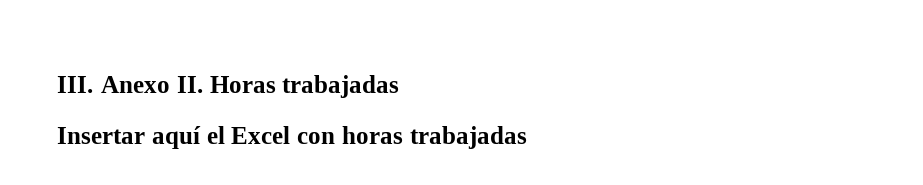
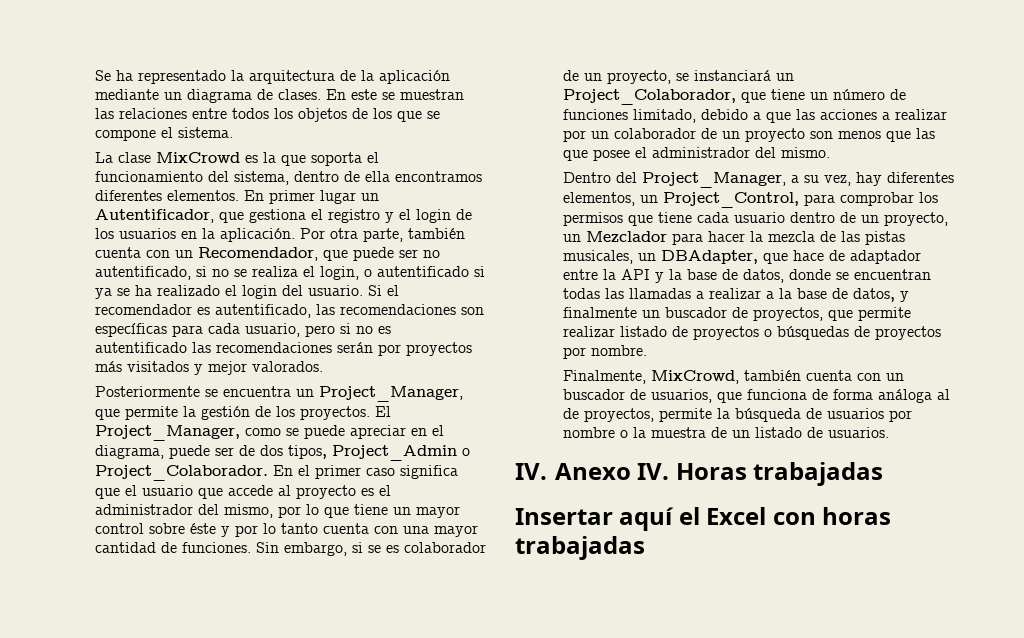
- III. Anexo II. Horas trabajadas
+ Se ha representado la arquitectura de la aplicación mediante un diagrama de clases. En este se muestran las relaciones entre todos los objetos de los que se compone el sistema.
+ La clase MixCrowd es la que soporta el funcionamiento del sistema, dentro de ella encontramos diferentes elementos. En primer lugar un Autentificador, que gestiona el registro y el login de los usuarios en la aplicación. Por otra parte, también cuenta con un Recomendador, que puede ser no autentificado, si no se realiza el login, o autentificado si ya se ha realizado el login del usuario. Si el recomendador es autentificado, las recomendaciones son específicas para cada usuario, pero si no es autentificado las recomendaciones serán por proyectos más visitados y mejor valorados.
+ Posteriormente se encuentra un Project_Manager, que permite la gestión de los proyectos. El Project_Manager, como se puede apreciar en el diagrama, puede ser de dos tipos, Project_Admin o Project_Colaborador. En el primer caso significa que el usuario que accede al proyecto es el administrador del mismo, por lo que tiene un mayor control sobre éste y por lo tanto cuenta con una mayor cantidad de funciones. Sin embargo, si se es colaborador de un proyecto, se instanciará un Project_Colaborador, que tiene un número de funciones limitado, debido a que las acciones a realizar por un colaborador de un proyecto son menos que las que posee el administrador del mismo.
+ Dentro del Project_Manager, a su vez, hay diferentes elementos, un Project_Control, para comprobar los permisos que tiene cada usuario dentro de un proyecto, un Mezclador para hacer la mezcla de las pistas musicales, un DBAdapter, que hace de adaptador entre la API y la base de datos, donde se encuentran todas las llamadas a realizar a la base de datos, y finalmente un buscador de proyectos, que permite realizar listado de proyectos o búsquedas de proyectos por nombre.
+ Finalmente, MixCrowd, también cuenta con un buscador de usuarios, que funciona de forma análoga al de proyectos, permite la búsqueda de usuarios por nombre o la muestra de un listado de usuarios.
+ IV. Anexo IV. Horas trabajadas

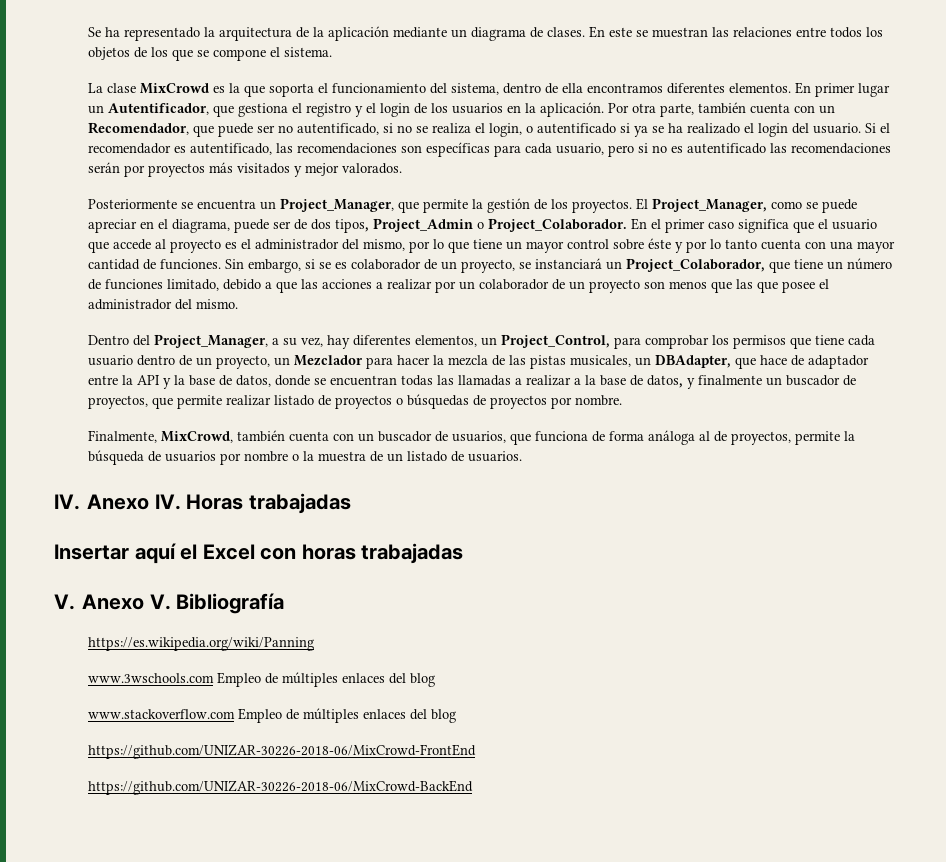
+ V. Anexo V. Bibliografía
+ https://es.wikipedia.org/wiki/Panning
+ www.3wschools.com Empleo de múltiples enlaces del blog
+ www.stackoverflow.com Empleo de múltiples enlaces del blog
+ https://github.com/UNIZAR-30226-2018-06/MixCrowd-FrontEnd
+ https://github.com/UNIZAR-30226-2018-06/MixCrowd-BackEnd

